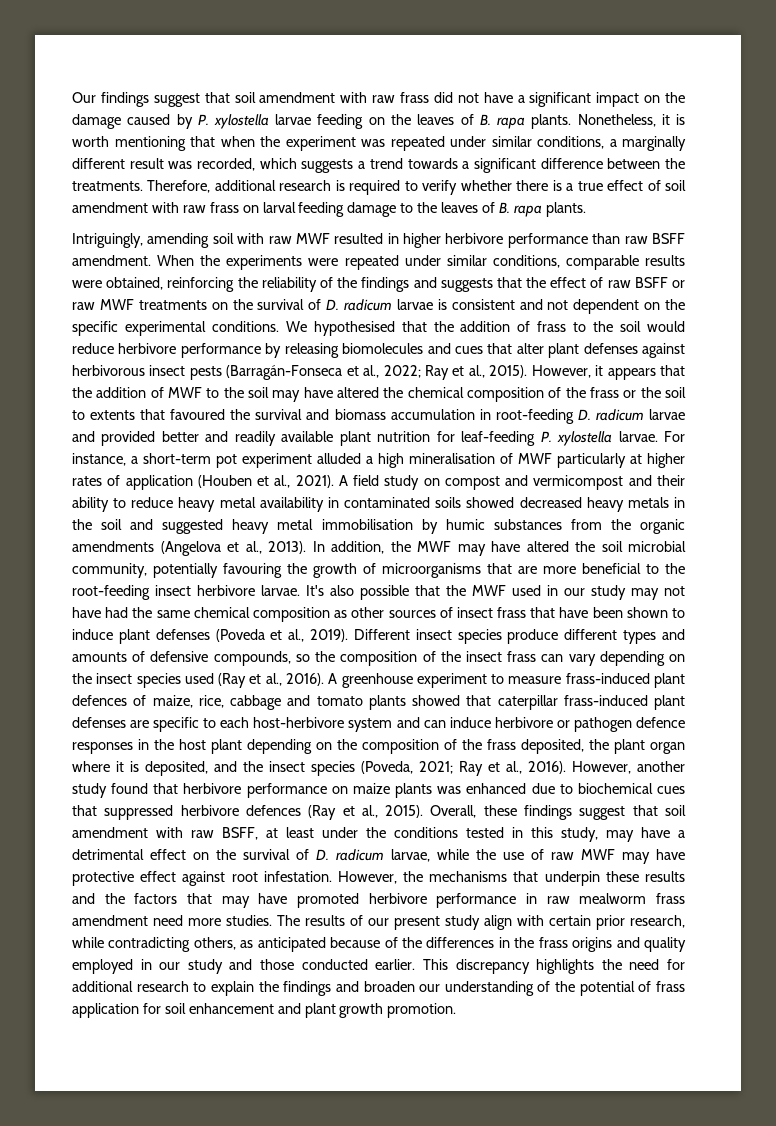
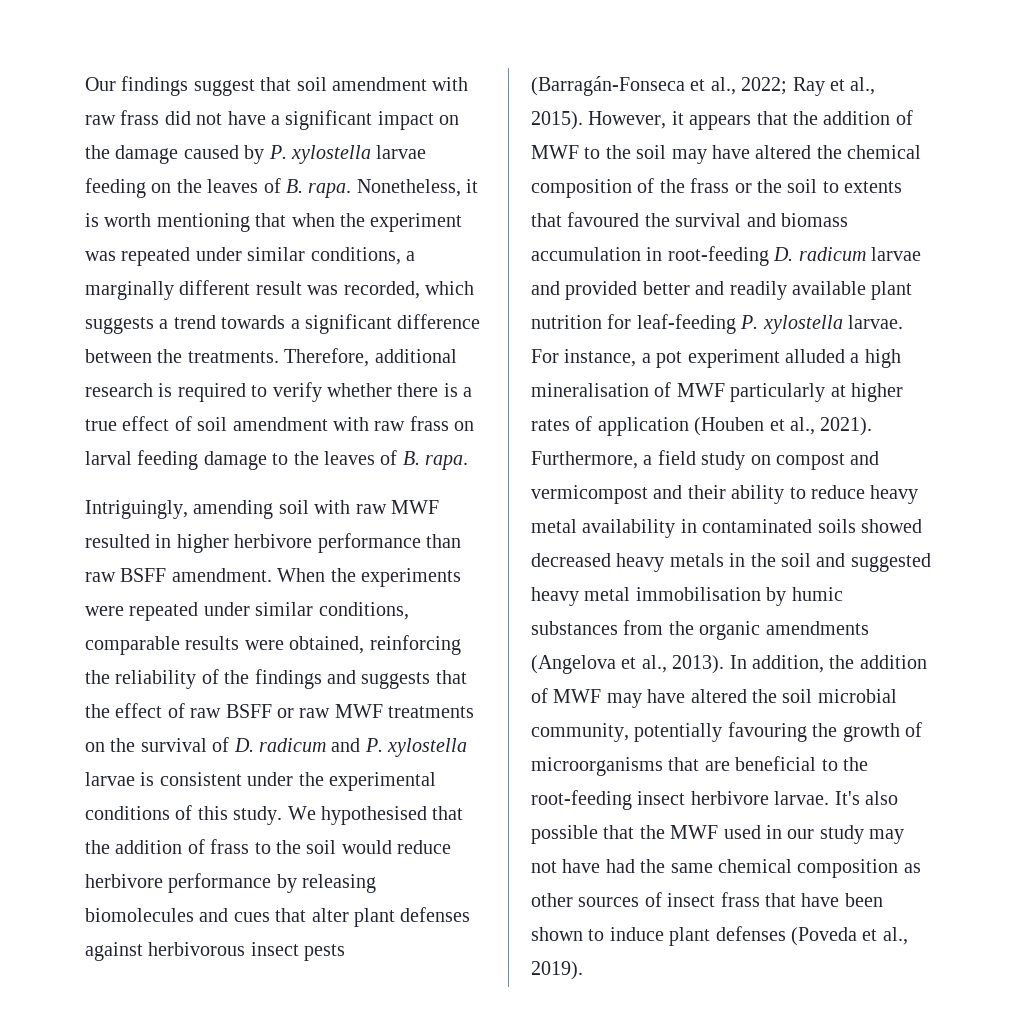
- Our findings suggest that soil amendment with raw frass did not have a significant impact on the damage caused by P. xylostella larvae feeding on the leaves of B. rapa plants.
+ Our findings suggest that soil amendment with raw frass did not have a significant impact on the damage caused by P. xylostella larvae feeding on the leaves of B. rapa.
- Therefore, additional research is required to verify whether there is a true effect of soil amendment with raw frass on larval feeding damage to the leaves of B. rapa plants.
+ Therefore, additional research is required to verify whether there is a true effect of soil amendment with raw frass on larval feeding damage to the leaves of B. rapa.
- When the experiments were repeated under similar conditions, comparable results were obtained, reinforcing the reliability of the findings and suggests that the effect of raw BSFF or raw MWF treatments on the survival of D. radicum larvae is consistent and not dependent on the specific experimental conditions.
+ When the experiments were repeated under similar conditions, comparable results were obtained, reinforcing the reliability of the findings and suggests that the effect of raw BSFF or raw MWF treatments on the survival of D. radicum and P. xylostella larvae is consistent under the experimental conditions of this study.
- For instance, a short-term pot experiment alluded a high mineralisation of MWF particularly at higher rates of application (Houben et al., 2021).
+ For instance, a pot experiment alluded a high mineralisation of MWF particularly at higher rates of application (Houben et al., 2021).
- A field study on compost and vermicompost and their ability to reduce heavy metal availability in contaminated soils showed decreased heavy metals in the soil and suggested heavy metal immobilisation by humic substances from the organic amendments (Angelova et al., 2013).
+ Furthermore, a field study on compost and vermicompost and their ability to reduce heavy metal availability in contaminated soils showed decreased heavy metals in the soil and suggested heavy metal immobilisation by humic substances from the organic amendments (Angelova et al., 2013).
- In addition, the MWF may have altered the soil microbial community, potentially favouring the growth of microorganisms that are more beneficial to the root-feeding insect herbivore larvae.
+ In addition, the addition of MWF may have altered the soil microbial community, potentially favouring the growth of microorganisms that are beneficial to the root-feeding insect herbivore larvae.
- Different insect species produce different types and amounts of defensive compounds, so the composition of the insect frass can vary depending on the insect species used (Ray et al., 2016). A greenhouse experiment to measure frass-induced plant defences of maize, rice, cabbage and tomato plants showed that caterpillar frass-induced plant defenses are specific to each host-herbivore system and can induce herbivore or pathogen defence responses in the host plant depending on the composition of the frass deposited, the plant organ where it is deposited, and the insect species (Poveda, 2021; Ray et al., 2016). However, another study found that herbivore performance on maize plants was enhanced due to biochemical cues that suppressed herbivore defences (Ray et al., 2015). Overall, these findings suggest that soil amendment with raw BSFF, at least under the conditions tested in this study, may have a detrimental effect on the survival of D. radicum larvae, while the use of raw MWF may have protective effect against root infestation. However, the mechanisms that underpin these results and the factors that may have promoted herbivore performance in raw mealworm frass amendment need more studies. The results of our present study align with certain prior research, while contradicting others, as anticipated because of the differences in the frass origins and quality employed in our study and those conducted earlier. This discrepancy highlights the need for additional research to explain the findings and broaden our understanding of the potential of frass application for soil enhancement and plant growth promotion.

